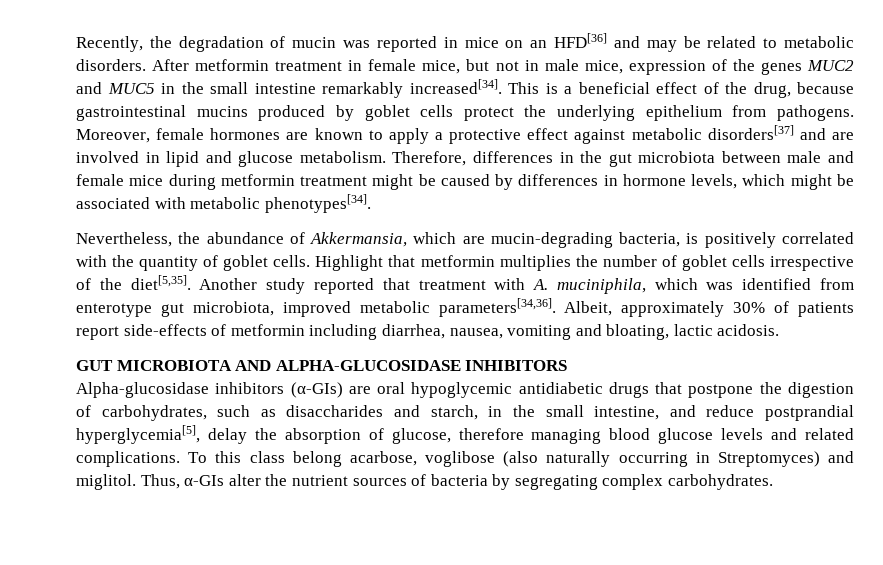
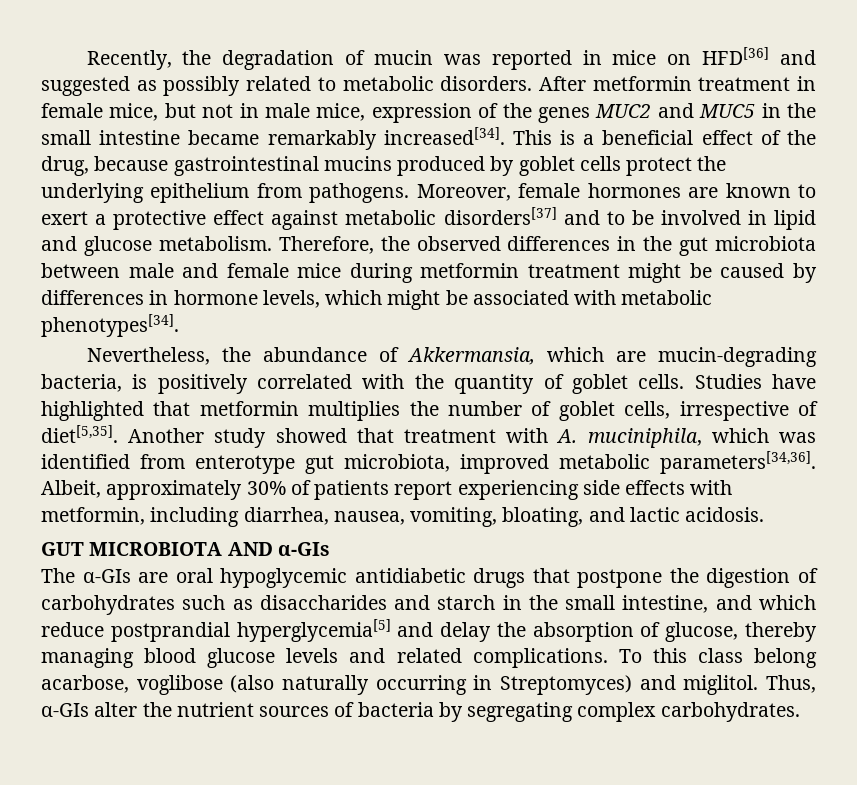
- Recently, the degradation of mucin was reported in mice on an HFD[36] and may be related to metabolic disorders.
+ Recently, the degradation of mucin was reported in mice on HFD[36] and suggested as possibly related to metabolic disorders.
- After metformin treatment in female mice, but not in male mice, expression of the genes MUC2 and MUC5 in the small intestine remarkably increased[34].
+ After metformin treatment in female mice, but not in male mice, expression of the genes MUC2 and MUC5 in the small intestine became remarkably increased[34].
- Moreover, female hormones are known to apply a protective effect against metabolic disorders[37] and are involved in lipid and glucose metabolism.
+ Moreover, female hormones are known to exert a protective effect against metabolic disorders[37] and to be involved in lipid and glucose metabolism.
- Therefore, differences in the gut microbiota between male and female mice during metformin treatment might be caused by differences in hormone levels, which might be associated with metabolic phenotypes[34].
+ Therefore, the observed differences in the gut microbiota between male and female mice during metformin treatment might be caused by differences in hormone levels, which might be associated with metabolic phenotypes[34].
- Highlight that metformin multiplies the number of goblet cells irrespective of the diet[5,35].
+ Studies have highlighted that metformin multiplies the number of goblet cells, irrespective of diet[5,35].
- Another study reported that treatment with A. muciniphila, which was identified from enterotype gut microbiota, improved metabolic parameters[34,36].
+ Another study showed that treatment with A. muciniphila, which was identified from enterotype gut microbiota, improved metabolic parameters[34,36].
- Albeit, approximately 30% of patients report side-effects of metformin including diarrhea, nausea, vomiting and bloating, lactic acidosis.
+ Albeit, approximately 30% of patients report experiencing side effects with metformin, including diarrhea, nausea, vomiting, bloating, and lactic acidosis.
- GUT MICROBIOTA AND ALPHA-GLUCOSIDASE INHIBITORS
- Alpha-glucosidase inhibitors (α-GIs) are oral hypoglycemic antidiabetic drugs that postpone the digestion of carbohydrates, such as disaccharides and starch, in the small intestine, and reduce postprandial hyperglycemia[5], delay the absorption of glucose, therefore managing blood glucose levels and related complications.
+ GUT MICROBIOTA AND α-GIs
+ The α-GIs are oral hypoglycemic antidiabetic drugs that postpone the digestion of carbohydrates such as disaccharides and starch in the small intestine, and which reduce postprandial hyperglycemia[5] and delay the absorption of glucose, thereby managing blood glucose levels and related complications.

